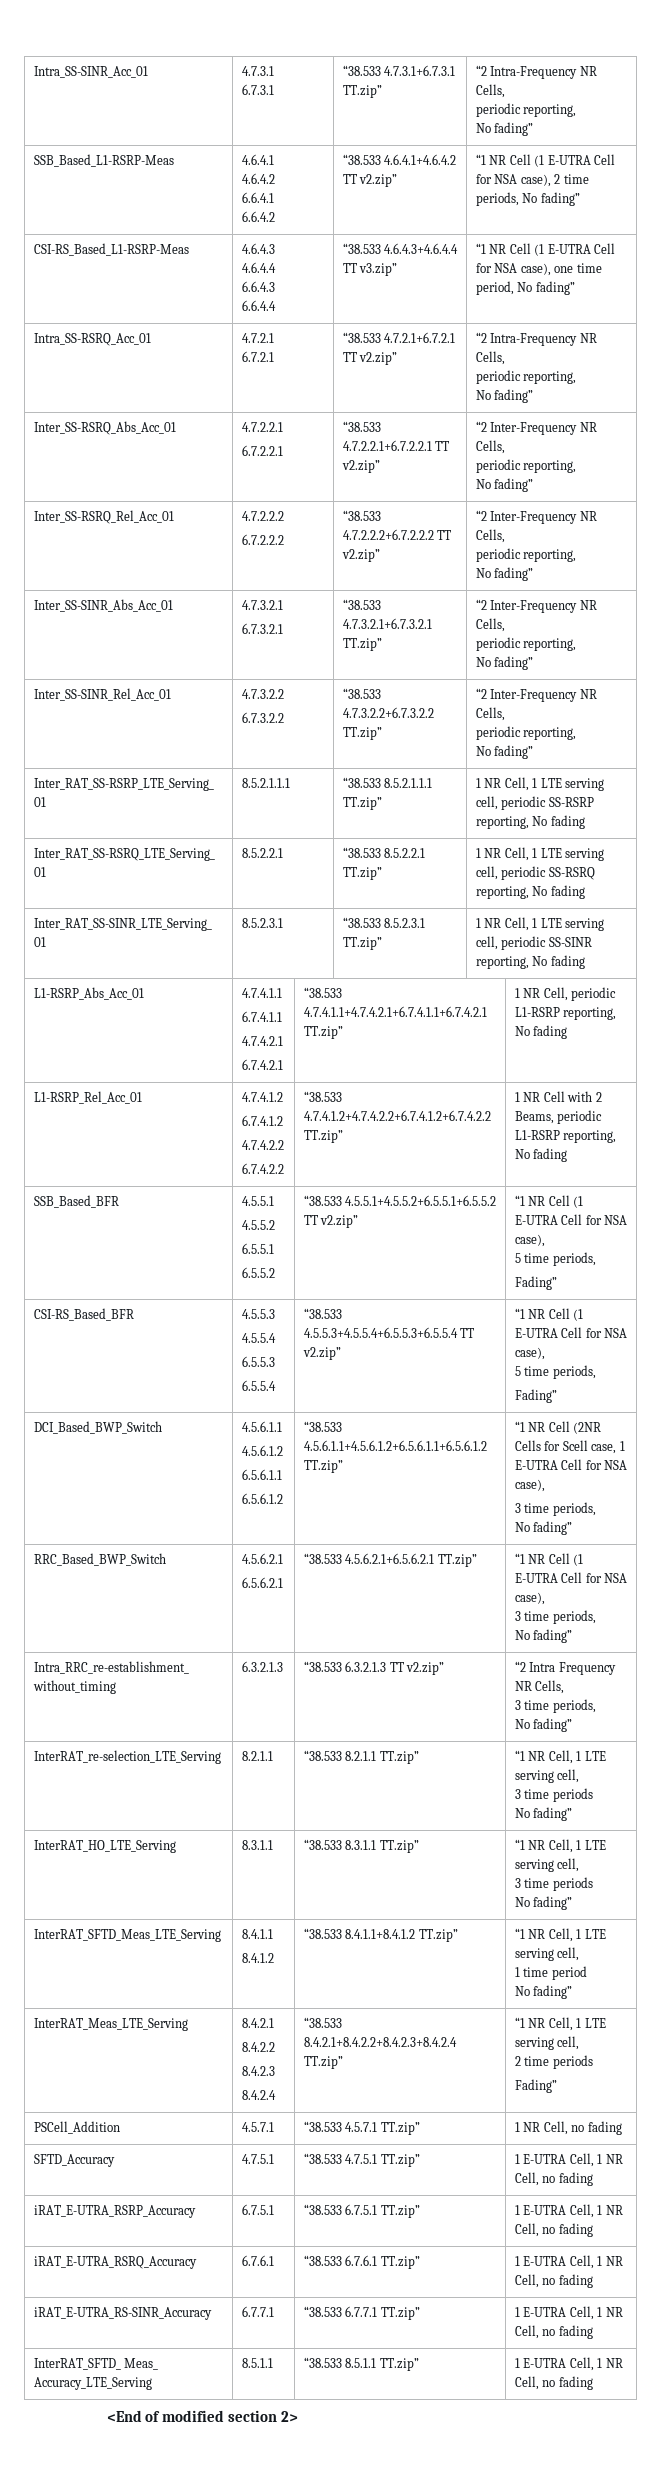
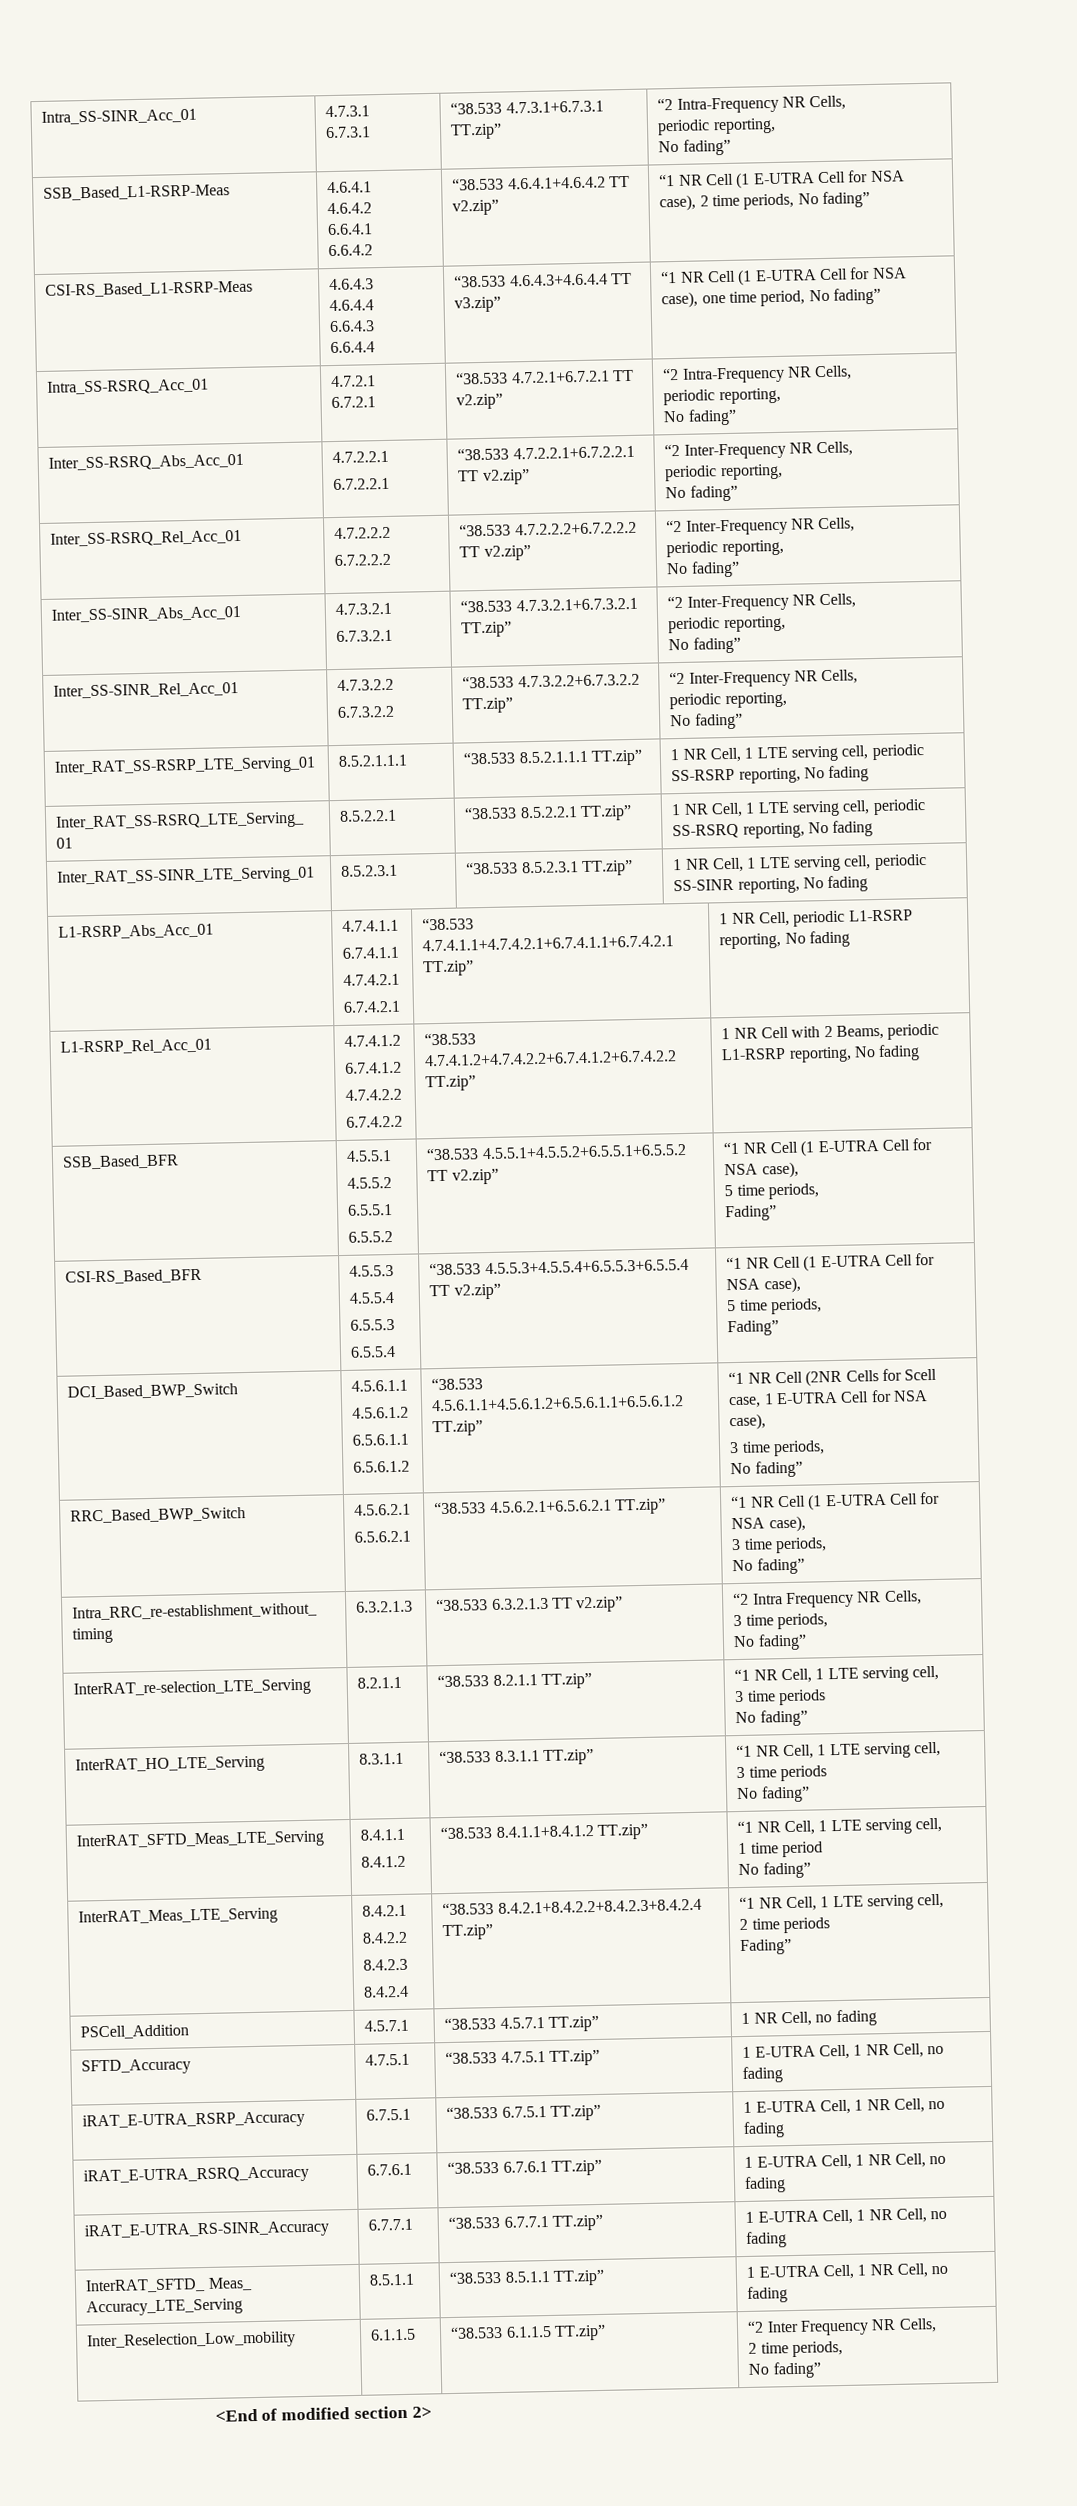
+ Inter_Reselection_Low_mobility | 6.1.1.5 | “38.533 6.1.1.5 TT.zip” | “2 Inter Frequency NR Cells,
+ 2 time periods,
+ No fading”

